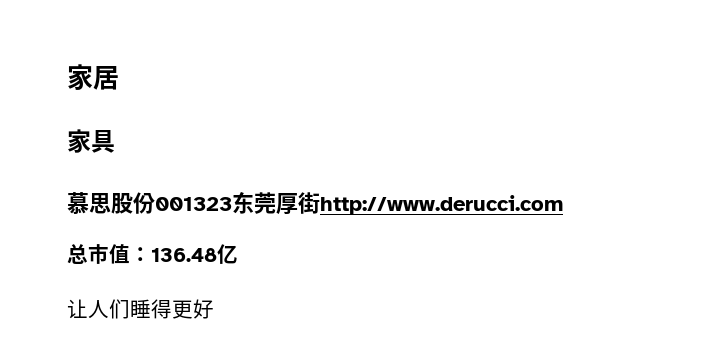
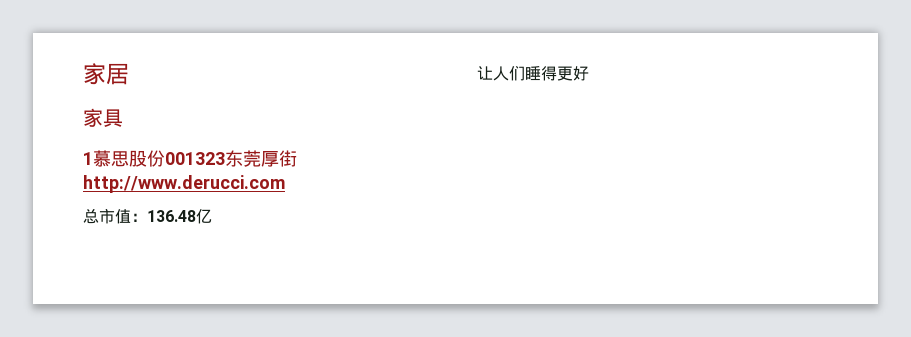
- 慕思股份001323东莞厚街http://www.derucci.com
+ 1慕思股份001323东莞厚街http://www.derucci.com

